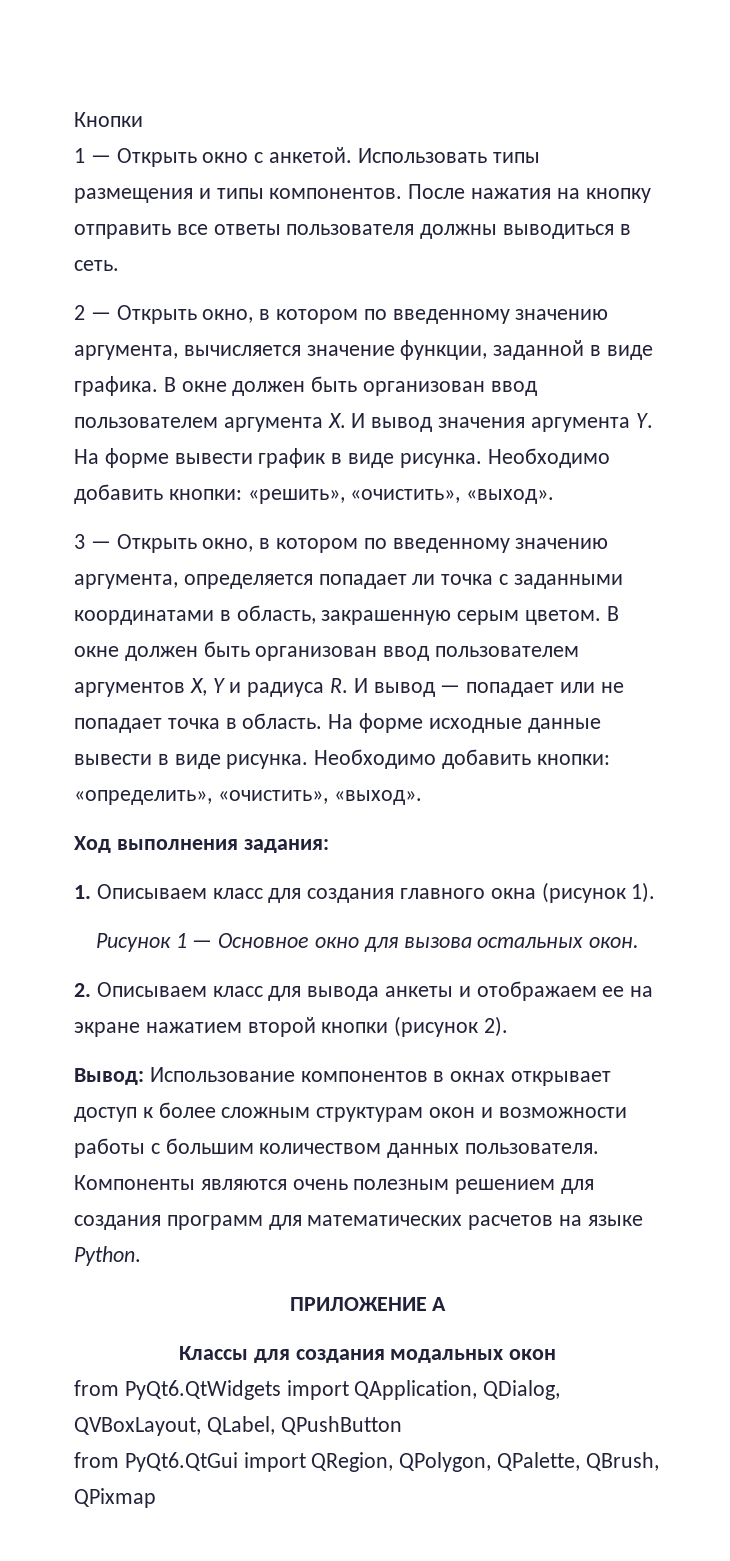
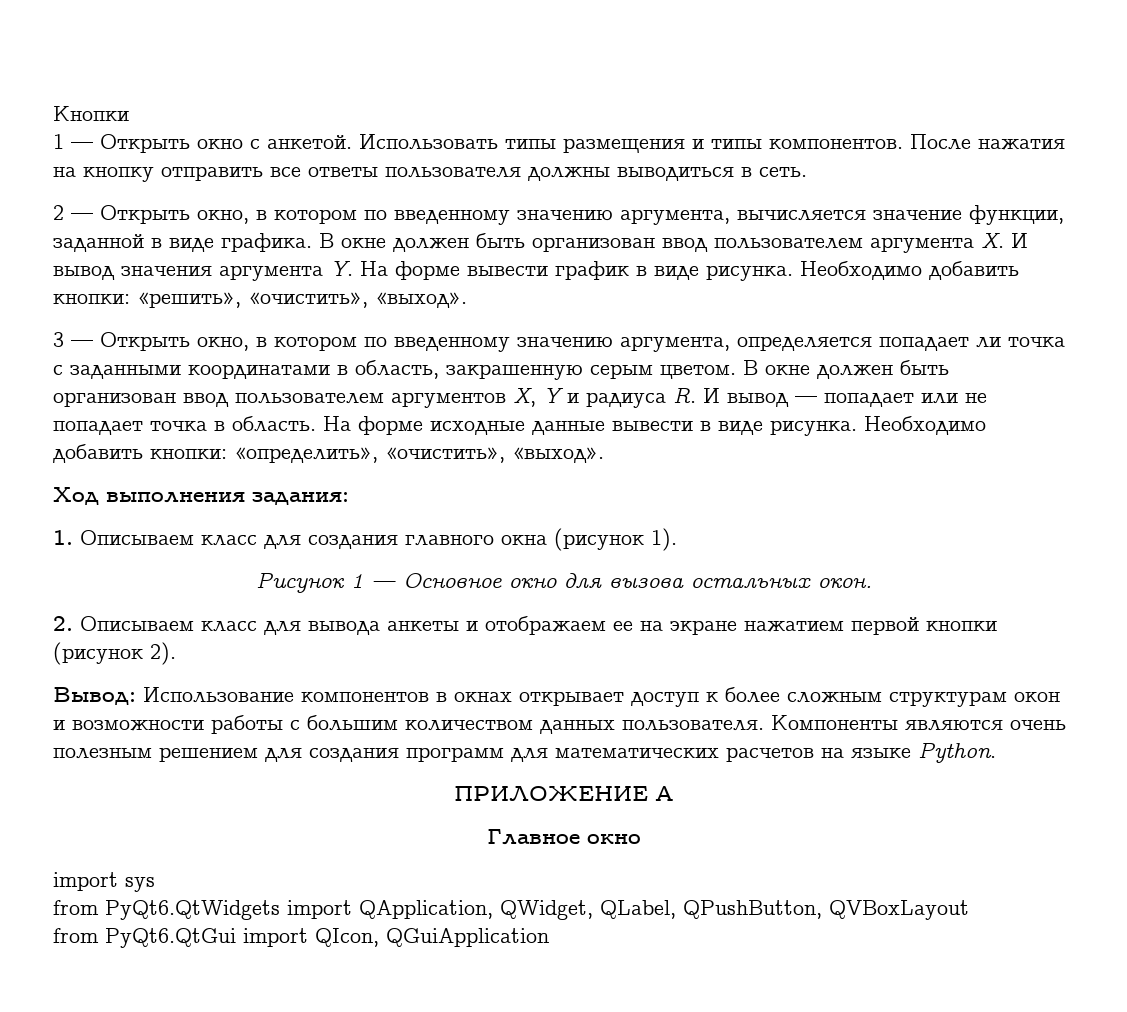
- 2. Описываем класс для вывода анкеты и отображаем ее на экране нажатием второй кнопки (рисунок 2).
+ 2. Описываем класс для вывода анкеты и отображаем ее на экране нажатием первой кнопки (рисунок 2).
- Классы для создания модальных окон
+ Главное окно
+ import sys
- from PyQt6.QtWidgets import QApplication, QDialog, QVBoxLayout, QLabel, QPushButton
+ from PyQt6.QtWidgets import QApplication, QWidget, QLabel, QPushButton, QVBoxLayout
- from PyQt6.QtGui import QRegion, QPolygon, QPalette, QBrush, QPixmap
+ from PyQt6.QtGui import QIcon, QGuiApplication

